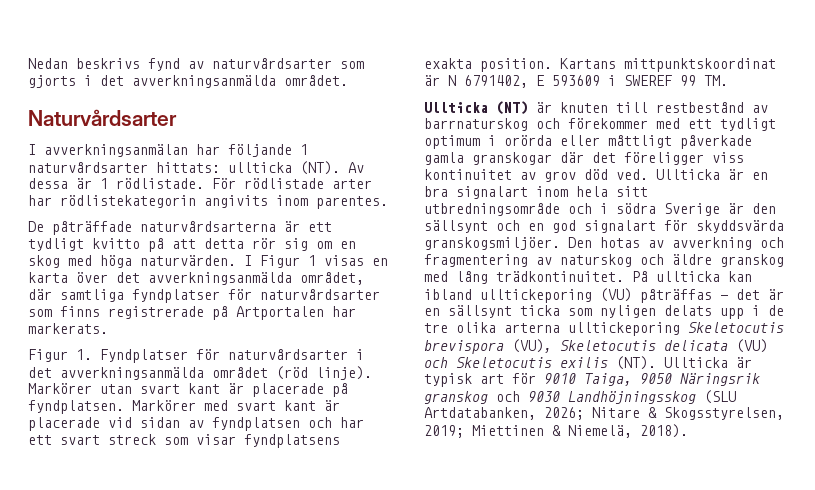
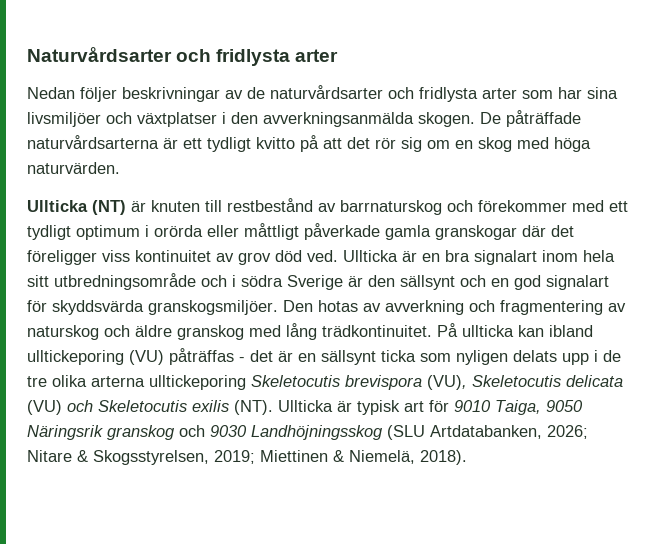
- Nedan beskrivs fynd av naturvårdsarter som gjorts i det avverkningsanmälda området.
- Naturvårdsarter
- I avverkningsanmälan har följande 1 naturvårdsarter hittats: ullticka (NT). Av dessa är 1 rödlistade. För rödlistade arter har rödlistekategorin angivits inom parentes.
- De påträffade naturvårdsarterna är ett tydligt kvitto på att detta rör sig om en skog med höga naturvärden. I Figur 1 visas en karta över det avverkningsanmälda området, där samtliga fyndplatser för naturvårdsarter som finns registrerade på Artportalen har markerats.
- Figur 1. Fyndplatser för naturvårdsarter i det avverkningsanmälda området (röd linje). Markörer utan svart kant är placerade på fyndplatsen. Markörer med svart kant är placerade vid sidan av fyndplatsen och har ett svart streck som visar fyndplatsens exakta position. Kartans mittpunktskoordinat är N 6791402, E 593609 i SWEREF 99 TM.
+ Naturvårdsarter och fridlysta arter
+ Nedan följer beskrivningar av de naturvårdsarter och fridlysta arter som har sina livsmiljöer och växtplatser i den avverkningsanmälda skogen. De påträffade naturvårdsarterna är ett tydligt kvitto på att det rör sig om en skog med höga naturvärden.

